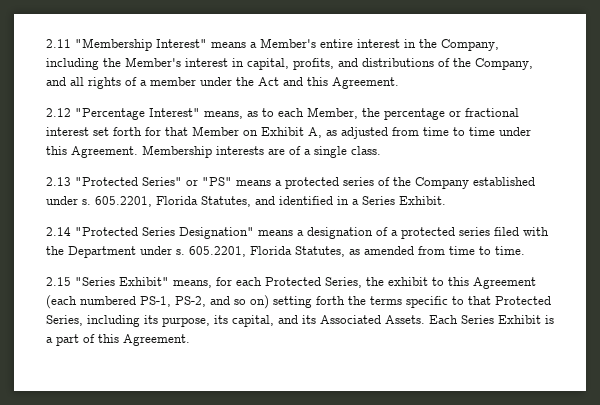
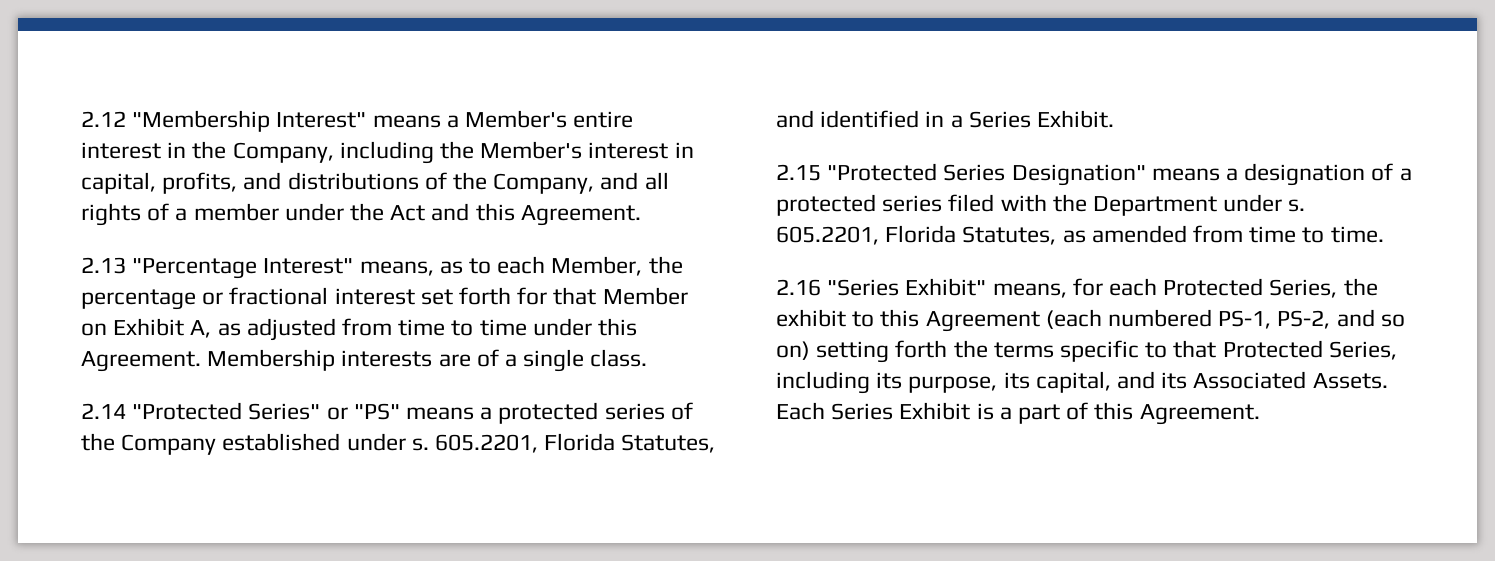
- 2.11 "Membership Interest" means a Member's entire interest in the Company, including the Member's interest in capital, profits, and distributions of the Company, and all rights of a member under the Act and this Agreement.
+ 2.12 "Membership Interest" means a Member's entire interest in the Company, including the Member's interest in capital, profits, and distributions of the Company, and all rights of a member under the Act and this Agreement.
- 2.12 "Percentage Interest" means, as to each Member, the percentage or fractional interest set forth for that Member on Exhibit A, as adjusted from time to time under this Agreement.
+ 2.13 "Percentage Interest" means, as to each Member, the percentage or fractional interest set forth for that Member on Exhibit A, as adjusted from time to time under this Agreement.
- 2.13 "Protected Series" or "PS" means a protected series of the Company established under s.
+ 2.14 "Protected Series" or "PS" means a protected series of the Company established under s.
- 2.14 "Protected Series Designation" means a designation of a protected series filed with the Department under s.
+ 2.15 "Protected Series Designation" means a designation of a protected series filed with the Department under s.
- 2.15 "Series Exhibit" means, for each Protected Series, the exhibit to this Agreement (each numbered PS-1, PS-2, and so on) setting forth the terms specific to that Protected Series, including its purpose, its capital, and its Associated Assets.
+ 2.16 "Series Exhibit" means, for each Protected Series, the exhibit to this Agreement (each numbered PS-1, PS-2, and so on) setting forth the terms specific to that Protected Series, including its purpose, its capital, and its Associated Assets.

